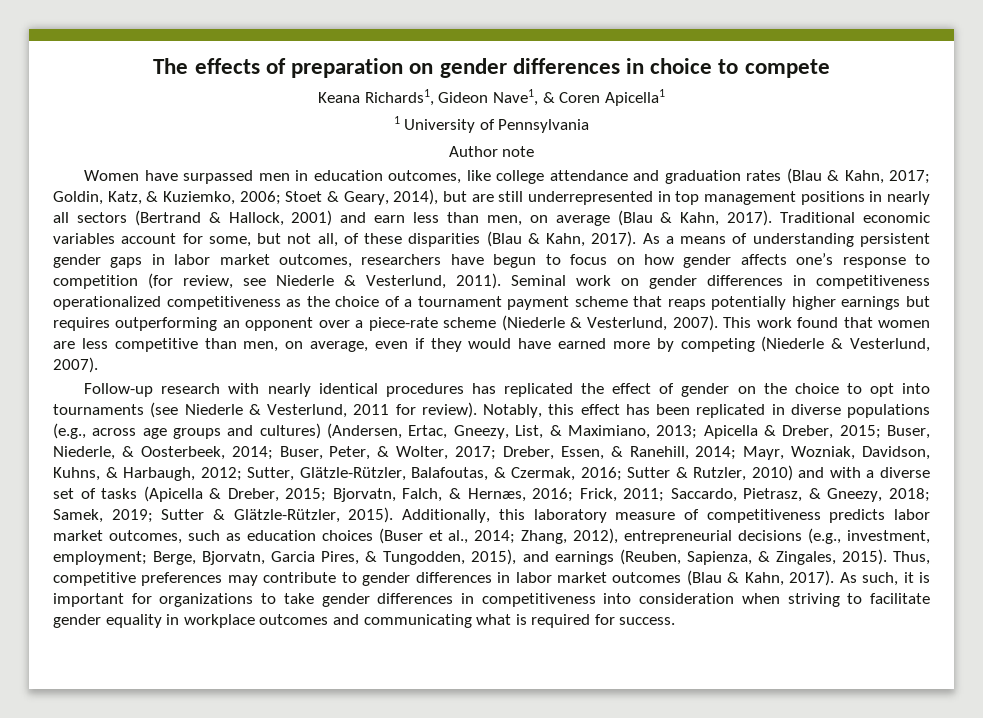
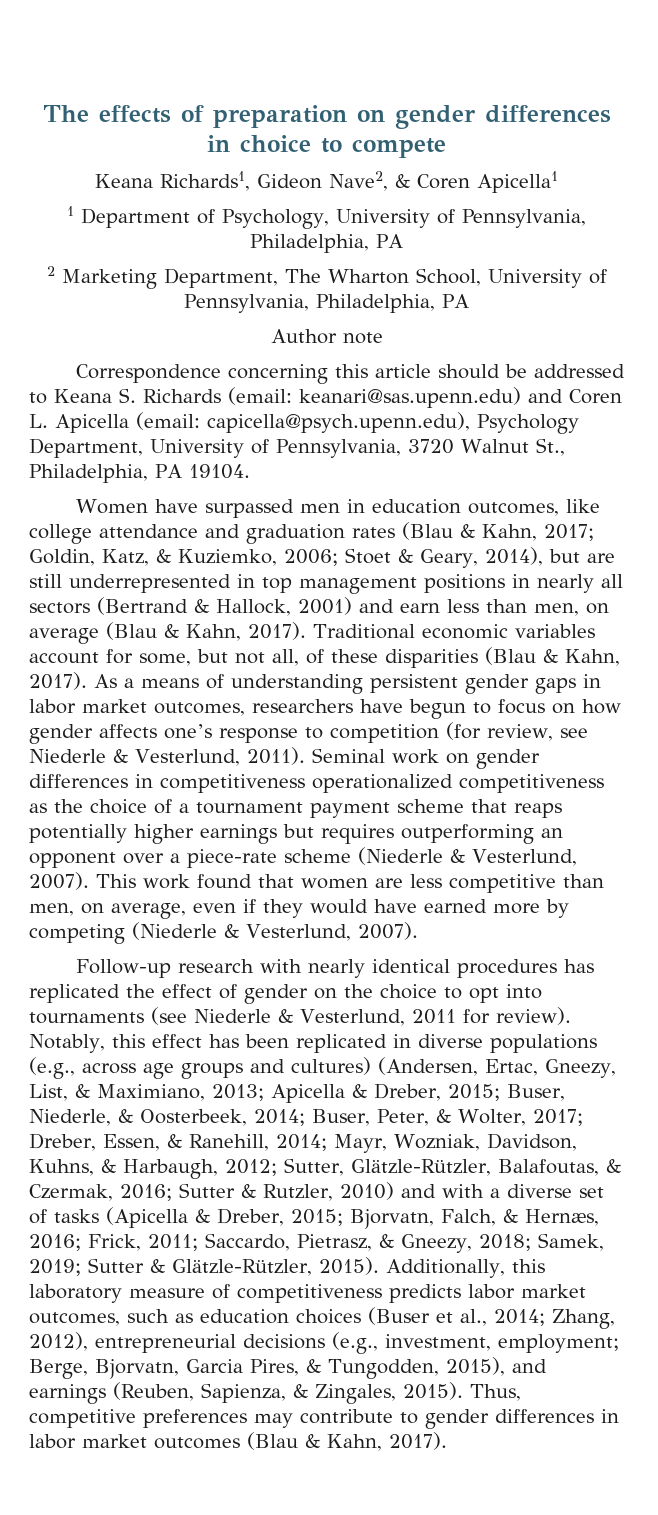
- Keana Richards1, Gideon Nave1, & Coren Apicella1
+ Keana Richards1, Gideon Nave2, & Coren Apicella1
- 1 University of Pennsylvania
+ 1 Department of Psychology, University of Pennsylvania, Philadelphia, PA
+ 2 Marketing Department, The Wharton School, University of Pennsylvania, Philadelphia, PA
  Author note
+ Correspondence concerning this article should be addressed to Keana S. Richards (email: keanari@sas.upenn.edu) and Coren L. Apicella (email: capicella@psych.upenn.edu), Psychology Department, University of Pennsylvania, 3720 Walnut St., Philadelphia, PA 19104.
- As such, it is important for organizations to take gender differences in competitiveness into consideration when striving to facilitate gender equality in workplace outcomes and communicating what is required for success.

